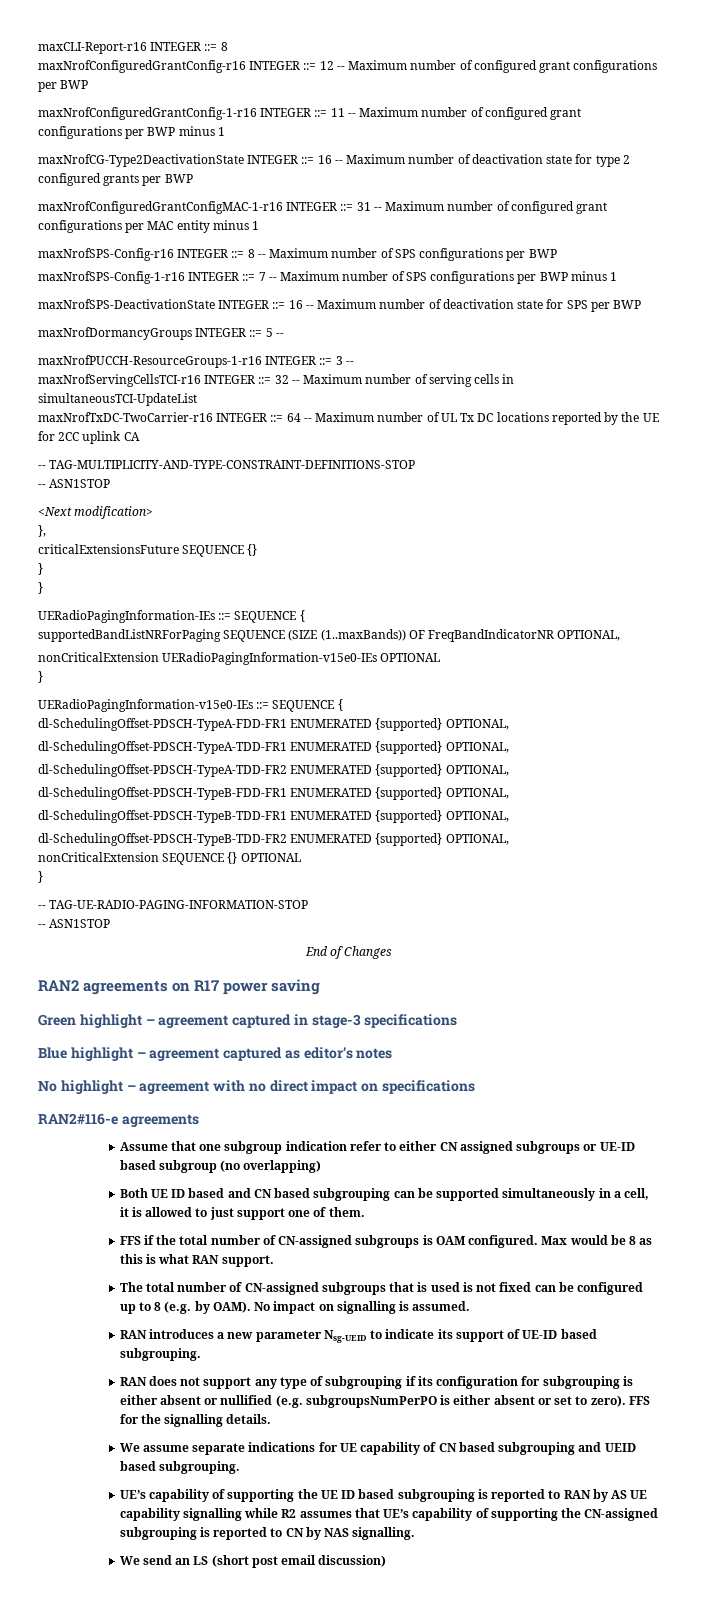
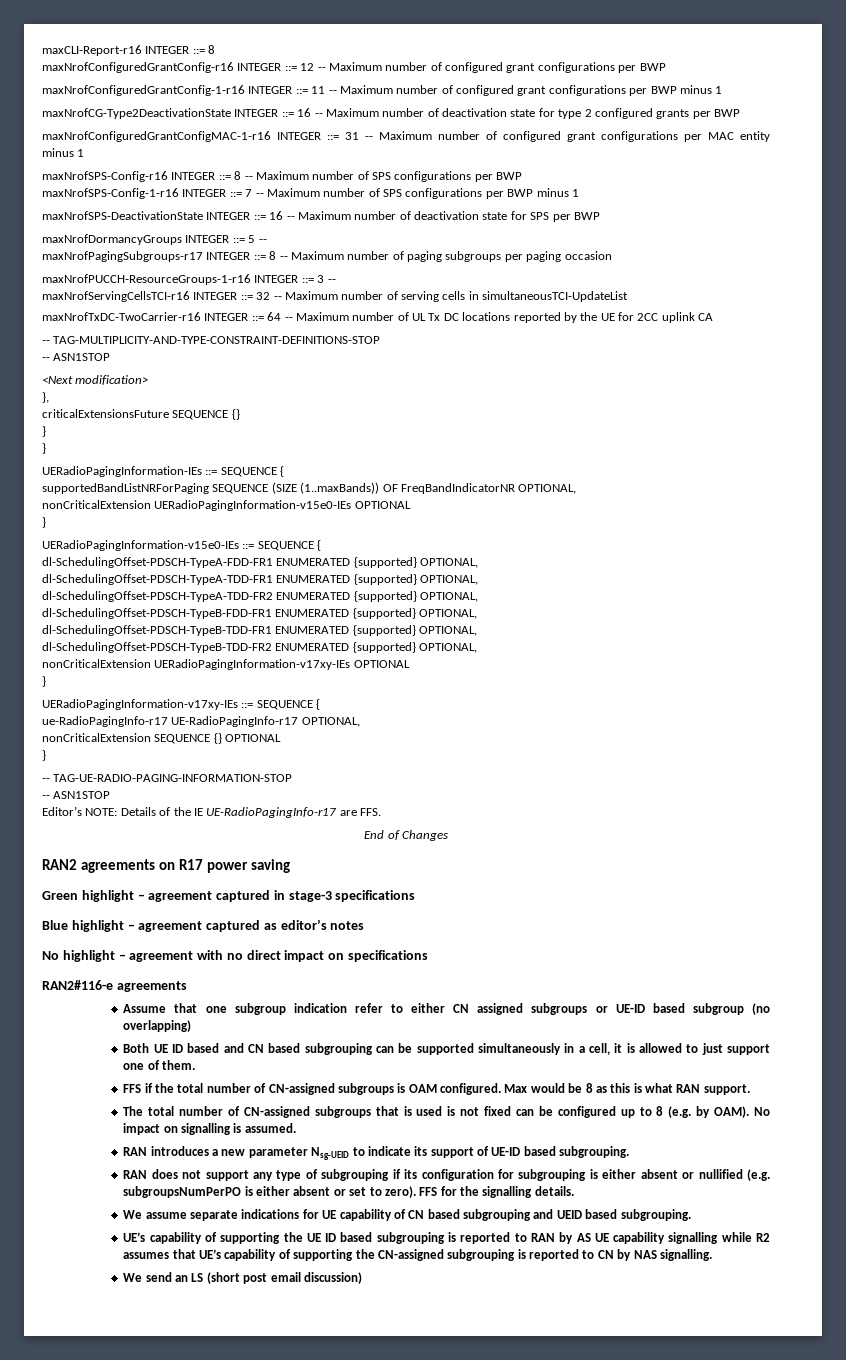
+ maxNrofPagingSubgroups-r17 INTEGER ::= 8 -- Maximum number of paging subgroups per paging occasion
+ nonCriticalExtension UERadioPagingInformation-v17xy-IEs OPTIONAL
+ }
+ UERadioPagingInformation-v17xy-IEs ::= SEQUENCE {
+ ue-RadioPagingInfo-r17 UE-RadioPagingInfo-r17 OPTIONAL,
+ Editor’s NOTE: Details of the IE UE-RadioPagingInfo-r17 are FFS.

